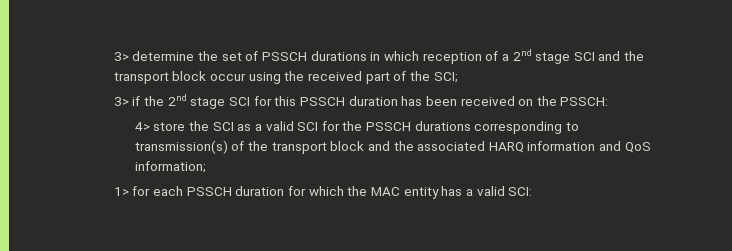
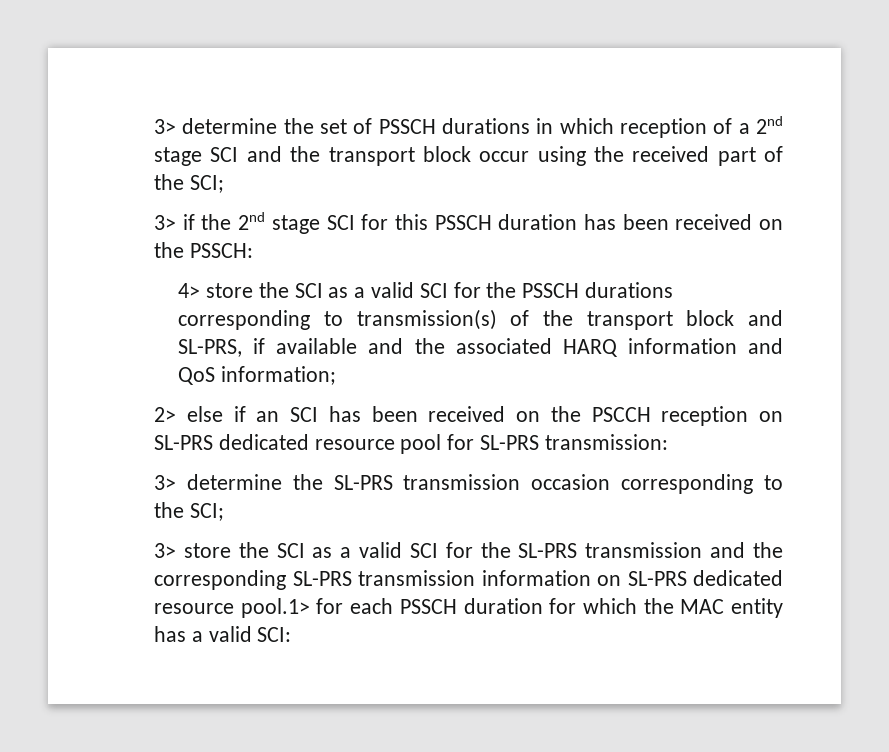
- 4> store the SCI as a valid SCI for the PSSCH durations corresponding to transmission(s) of the transport block and the associated HARQ information and QoS information;
+ 4> store the SCI as a valid SCI for the PSSCH durations corresponding to transmission(s) of the transport block and SL-PRS, if available and the associated HARQ information and QoS information;
- 1> for each PSSCH duration for which the MAC entity has a valid SCI:
+ 2> else if an SCI has been received on the PSCCH reception on SL-PRS dedicated resource pool for SL-PRS transmission:
+ 3> determine the SL-PRS transmission occasion corresponding to the SCI;
+ 3> store the SCI as a valid SCI for the SL-PRS transmission and the corresponding SL-PRS transmission information on SL-PRS dedicated resource pool.1> for each PSSCH duration for which the MAC entity has a valid SCI:

